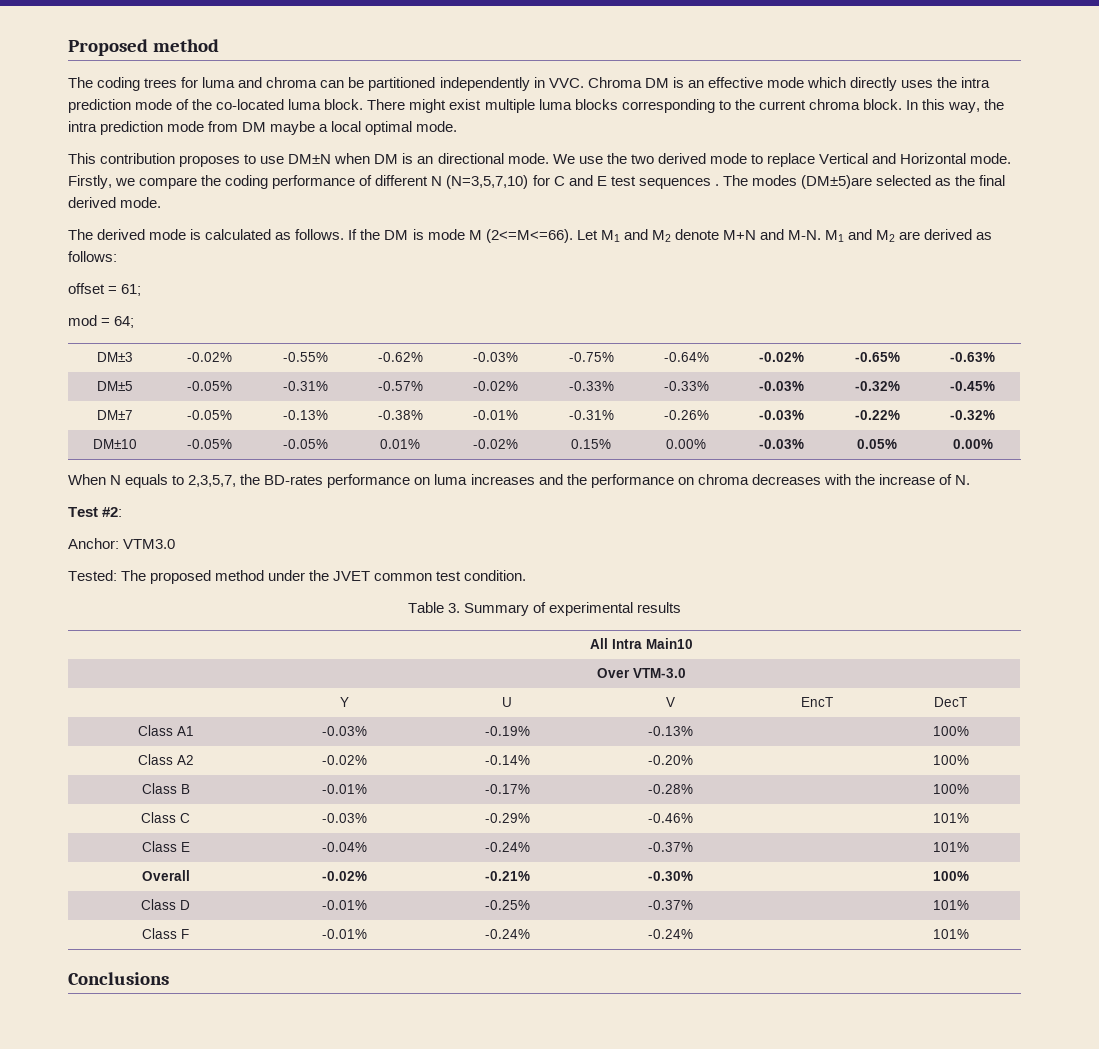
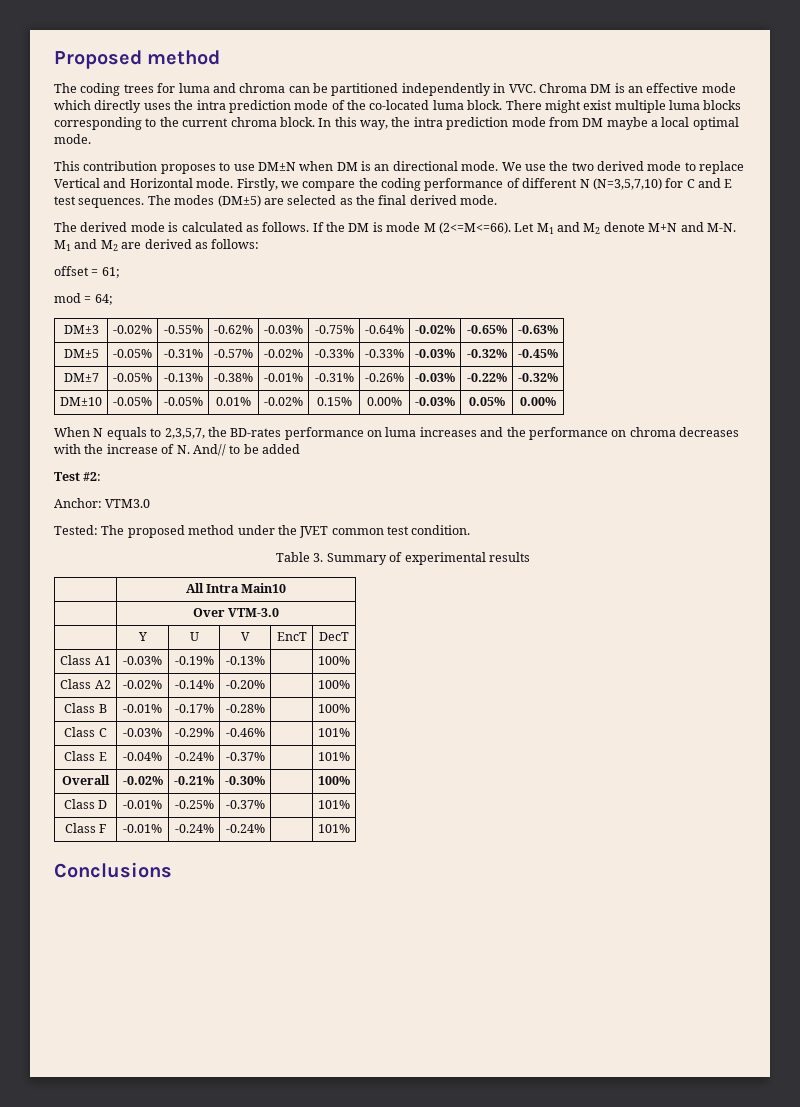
- Firstly, we compare the coding performance of different N (N=3,5,7,10) for C and E test sequences . The modes (DM±5)are selected as the final derived mode.
+ Firstly, we compare the coding performance of different N (N=3,5,7,10) for C and E test sequences. The modes (DM±5) are selected as the final derived mode.
- When N equals to 2,3,5,7, the BD-rates performance on luma increases and the performance on chroma decreases with the increase of N.
+ When N equals to 2,3,5,7, the BD-rates performance on luma increases and the performance on chroma decreases with the increase of N. And// to be added

